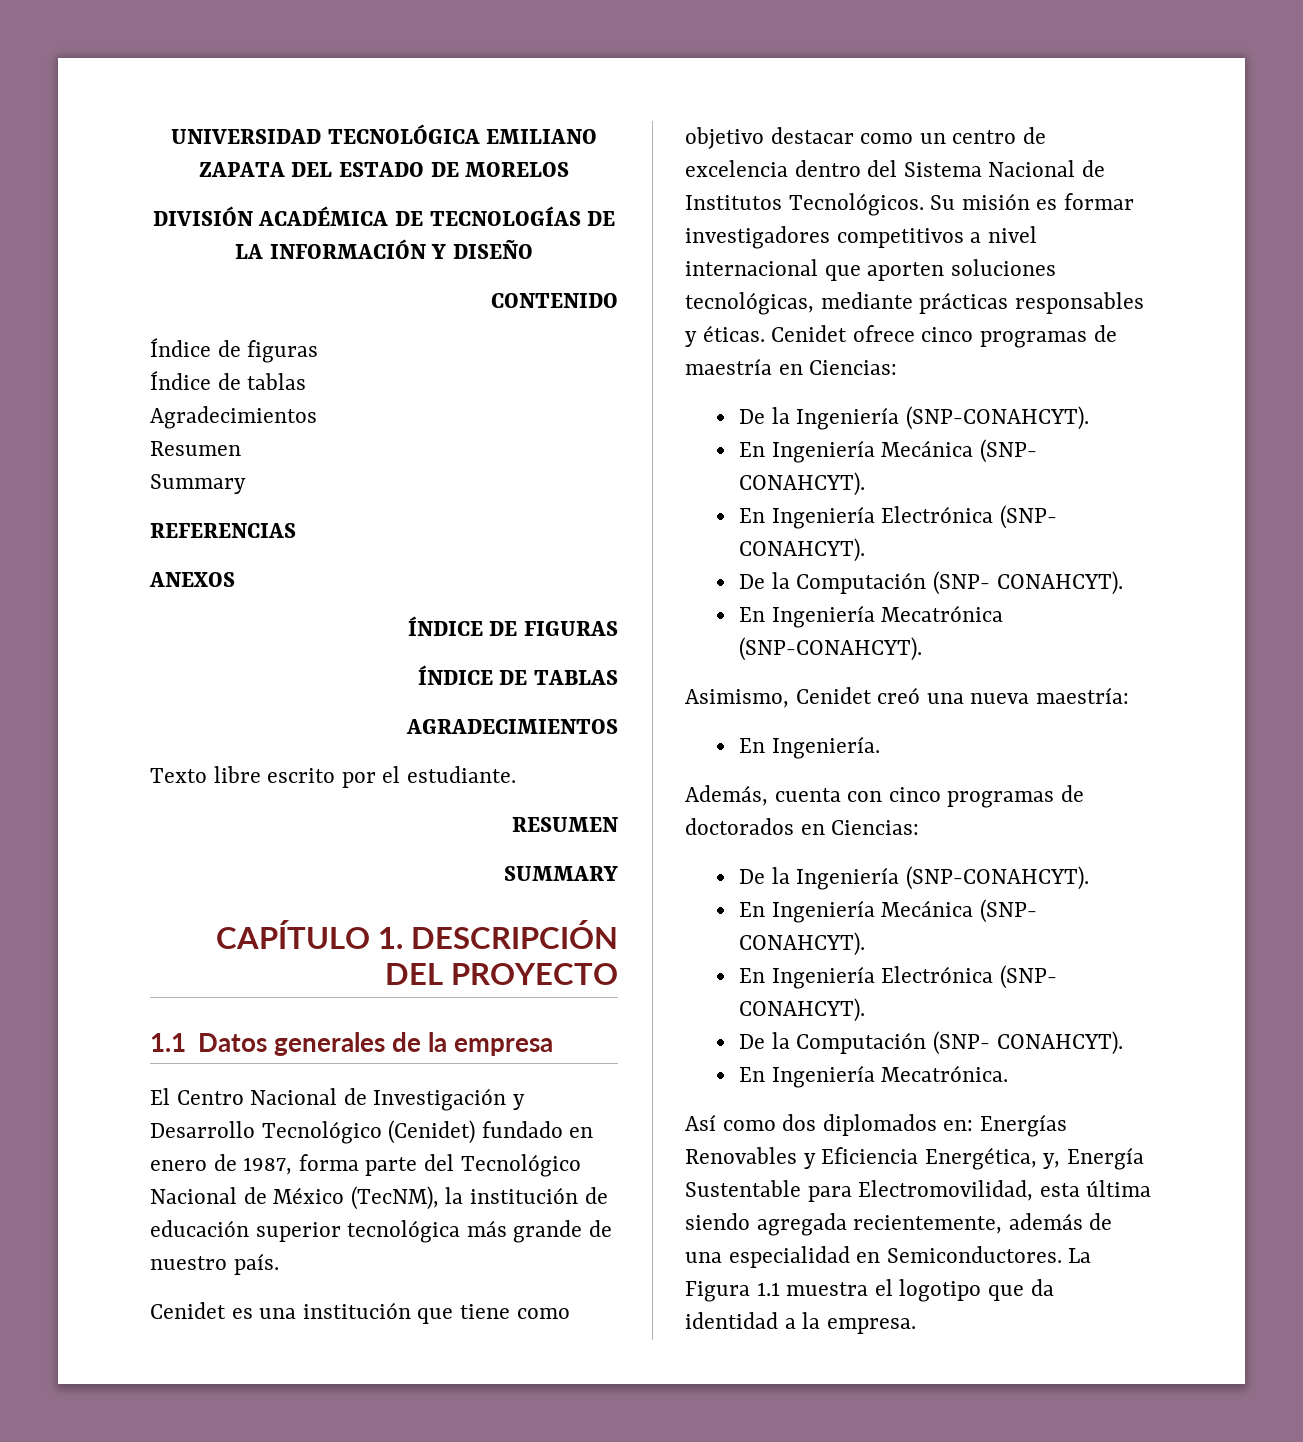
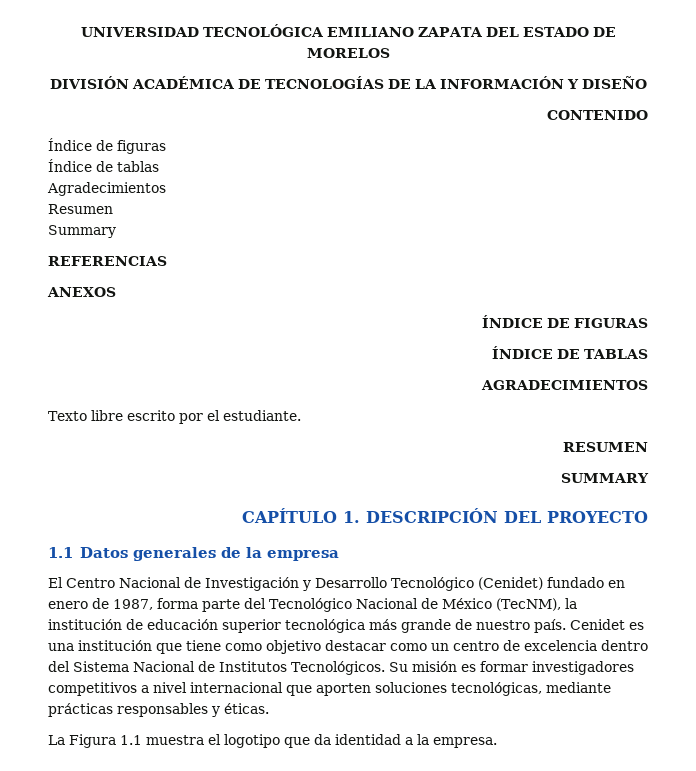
- El Centro Nacional de Investigación y Desarrollo Tecnológico (Cenidet) fundado en enero de 1987, forma parte del Tecnológico Nacional de México (TecNM), la institución de educación superior tecnológica más grande de nuestro país.
- Cenidet es una institución que tiene como objetivo destacar como un centro de excelencia dentro del Sistema Nacional de Institutos Tecnológicos.
+ El Centro Nacional de Investigación y Desarrollo Tecnológico (Cenidet) fundado en enero de 1987, forma parte del Tecnológico Nacional de México (TecNM), la institución de educación superior tecnológica más grande de nuestro país. Cenidet es una institución que tiene como objetivo destacar como un centro de excelencia dentro del Sistema Nacional de Institutos Tecnológicos.
- Su misión es formar investigadores competitivos a nivel internacional que aporten soluciones tecnológicas, mediante prácticas responsables y éticas. Cenidet ofrece cinco programas de maestría en Ciencias:
- De la Ingeniería (SNP-CONAHCYT).
- En Ingeniería Mecánica (SNP- CONAHCYT).
- En Ingeniería Electrónica (SNP- CONAHCYT).
- De la Computación (SNP- CONAHCYT).
- En Ingeniería Mecatrónica (SNP-CONAHCYT).
- Asimismo, Cenidet creó una nueva maestría:
- En Ingeniería.
- Además, cuenta con cinco programas de doctorados en Ciencias:
- De la Ingeniería (SNP-CONAHCYT).
- En Ingeniería Mecánica (SNP- CONAHCYT).
- En Ingeniería Electrónica (SNP- CONAHCYT).
- De la Computación (SNP- CONAHCYT).
- En Ingeniería Mecatrónica.
- Así como dos diplomados en: Energías Renovables y Eficiencia Energética, y, Energía Sustentable para Electromovilidad, esta última siendo agregada recientemente, además de una especialidad en Semiconductores. La Figura 1.1 muestra el logotipo que da identidad a la empresa.
+ Su misión es formar investigadores competitivos a nivel internacional que aporten soluciones tecnológicas, mediante prácticas responsables y éticas.
+ La Figura 1.1 muestra el logotipo que da identidad a la empresa.

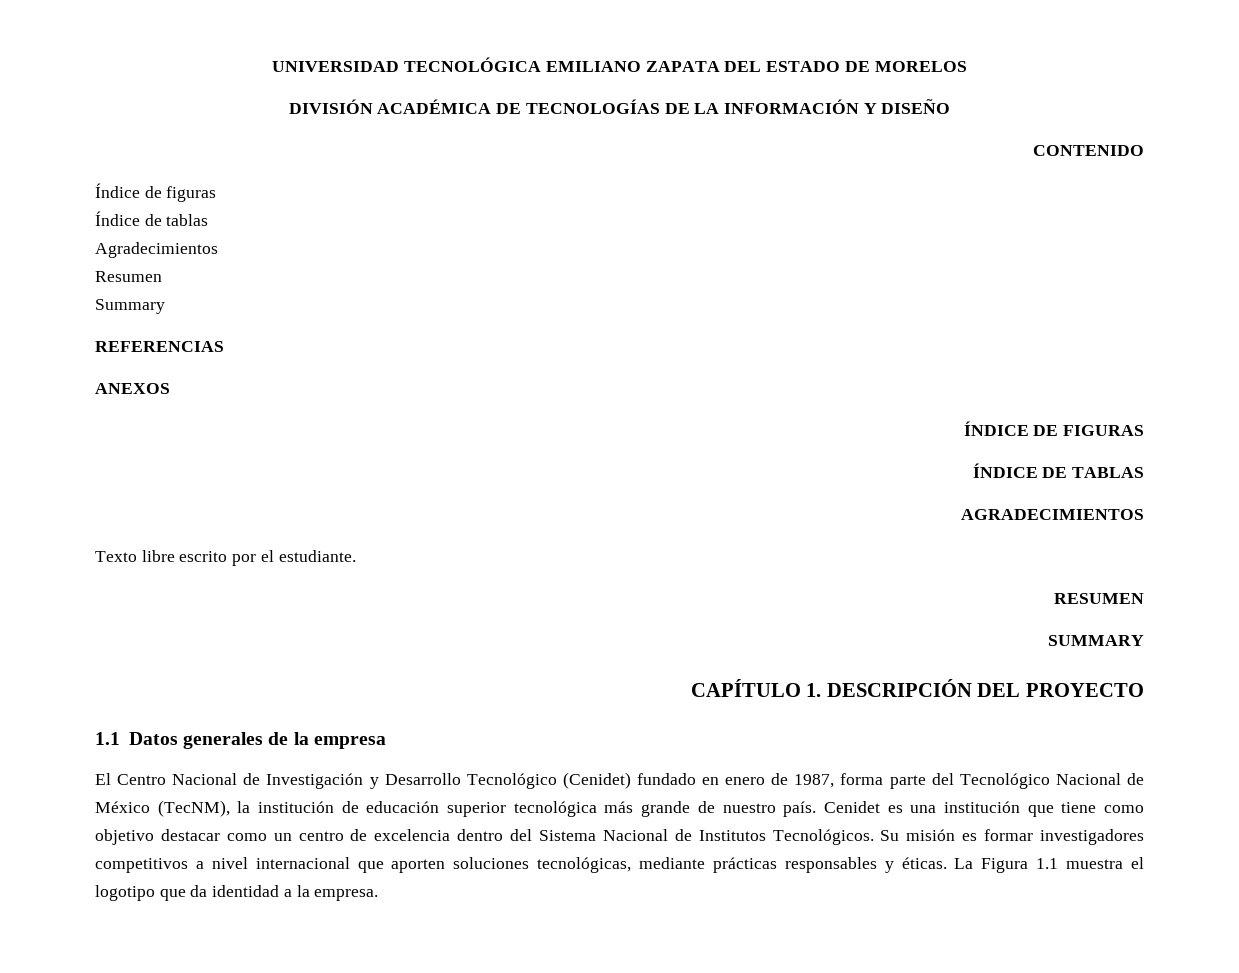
- Su misión es formar investigadores competitivos a nivel internacional que aporten soluciones tecnológicas, mediante prácticas responsables y éticas.
- La Figura 1.1 muestra el logotipo que da identidad a la empresa.
+ Su misión es formar investigadores competitivos a nivel internacional que aporten soluciones tecnológicas, mediante prácticas responsables y éticas. La Figura 1.1 muestra el logotipo que da identidad a la empresa.

